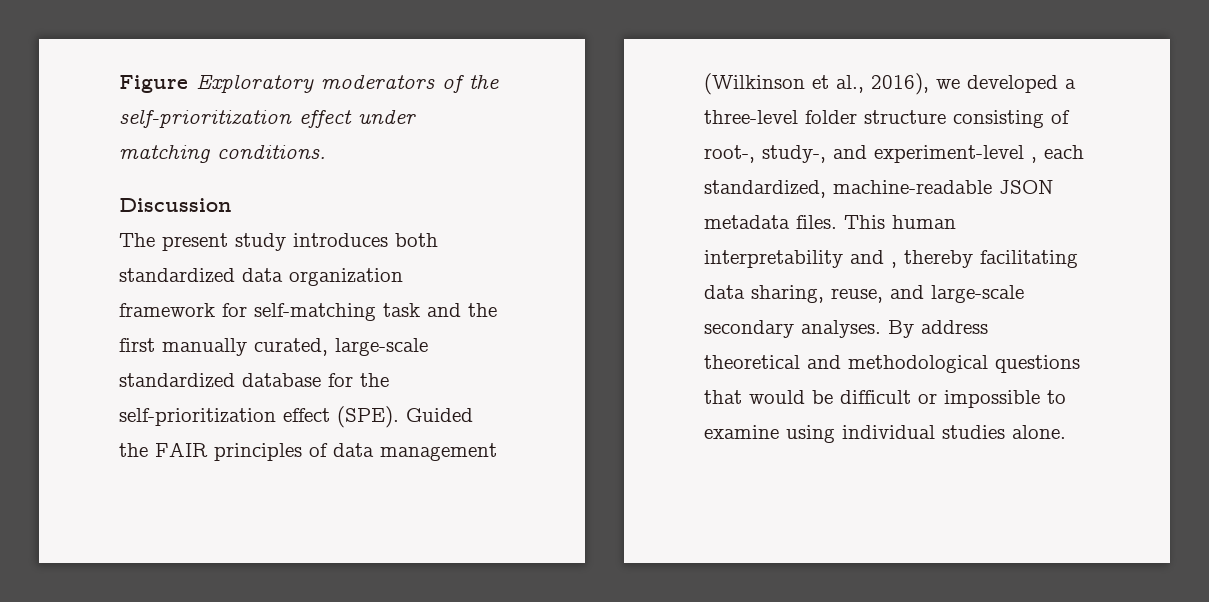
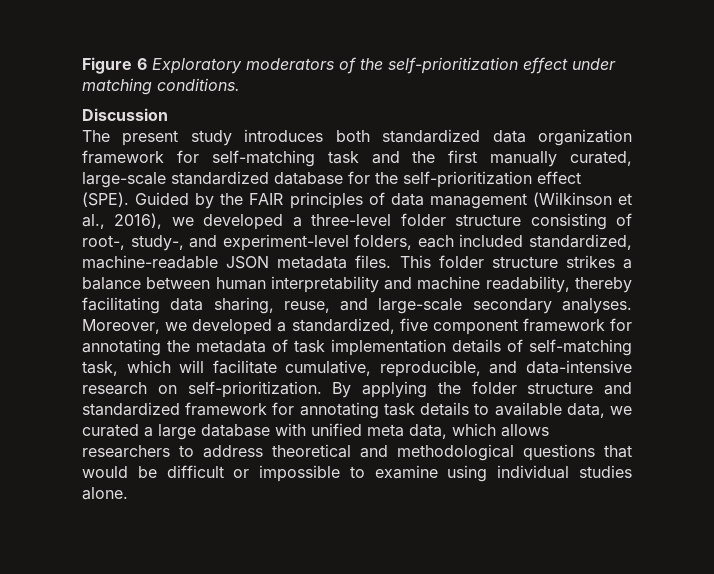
- Figure Exploratory moderators of the self-prioritization effect under matching conditions.
+ Figure 6 Exploratory moderators of the self-prioritization effect under matching conditions.
- Guided the FAIR principles of data management (Wilkinson et al., 2016), we developed a three-level folder structure consisting of root-, study-, and experiment-level , each standardized, machine-readable JSON metadata files.
+ Guided by the FAIR principles of data management (Wilkinson et al., 2016), we developed a three-level folder structure consisting of root-, study-, and experiment-level folders, each included standardized, machine-readable JSON metadata files.
- This human interpretability and , thereby facilitating data sharing, reuse, and large-scale secondary analyses.
+ This folder structure strikes a balance between human interpretability and machine readability, thereby facilitating data sharing, reuse, and large-scale secondary analyses.
- By address theoretical and methodological questions that would be difficult or impossible to examine using individual studies alone.
+ Moreover, we developed a standardized, five component framework for annotating the metadata of task implementation details of self-matching task, which will facilitate cumulative, reproducible, and data-intensive research on self-prioritization. By applying the folder structure and standardized framework for annotating task details to available data, we curated a large database with unified meta data, which allows researchers to address theoretical and methodological questions that would be difficult or impossible to examine using individual studies alone.

